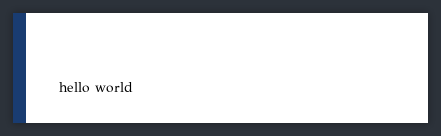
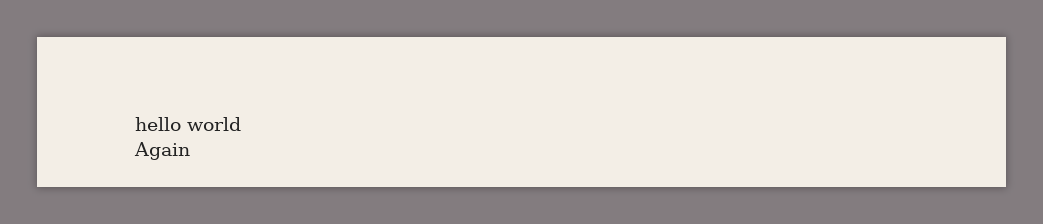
+ Again

